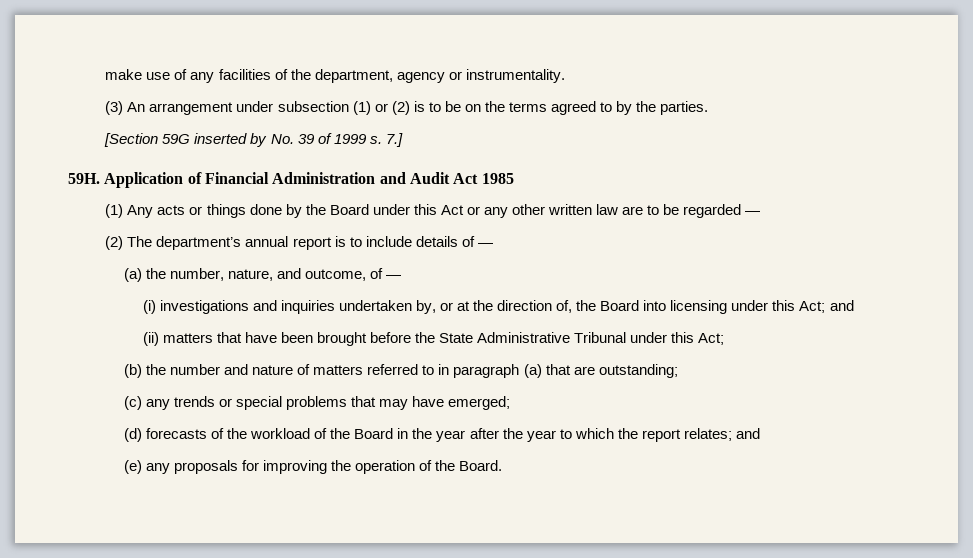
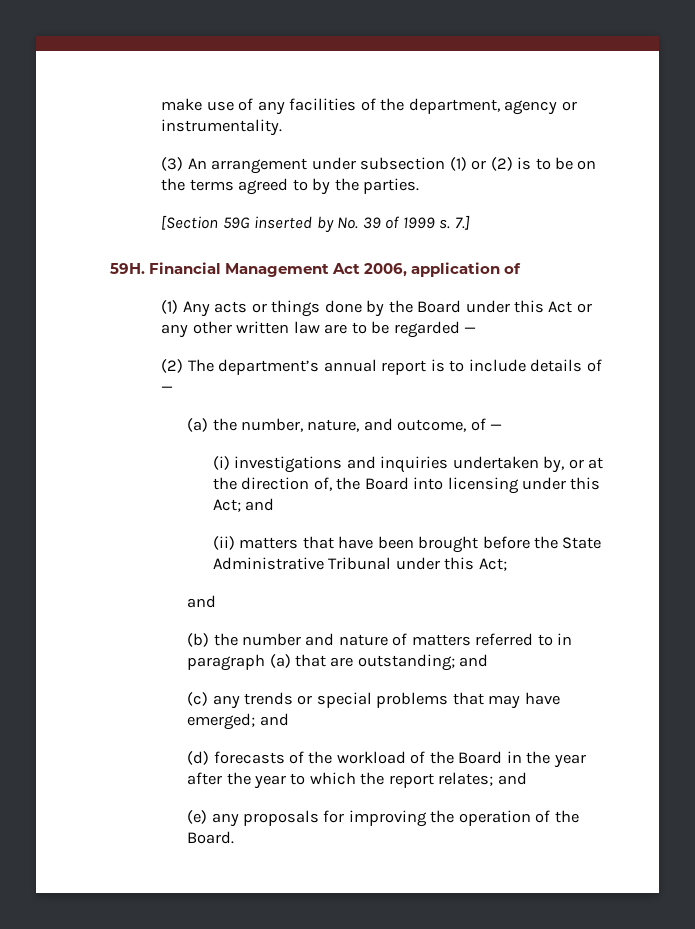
- Application of Financial Administration and Audit Act 1985
+ Financial Management Act 2006, application of
  (ii) matters that have been brought before the State Administrative Tribunal under this Act;
+ and
- (b) the number and nature of matters referred to in paragraph (a) that are outstanding;
+ (b) the number and nature of matters referred to in paragraph (a) that are outstanding; and
- (c) any trends or special problems that may have emerged;
+ (c) any trends or special problems that may have emerged; and

